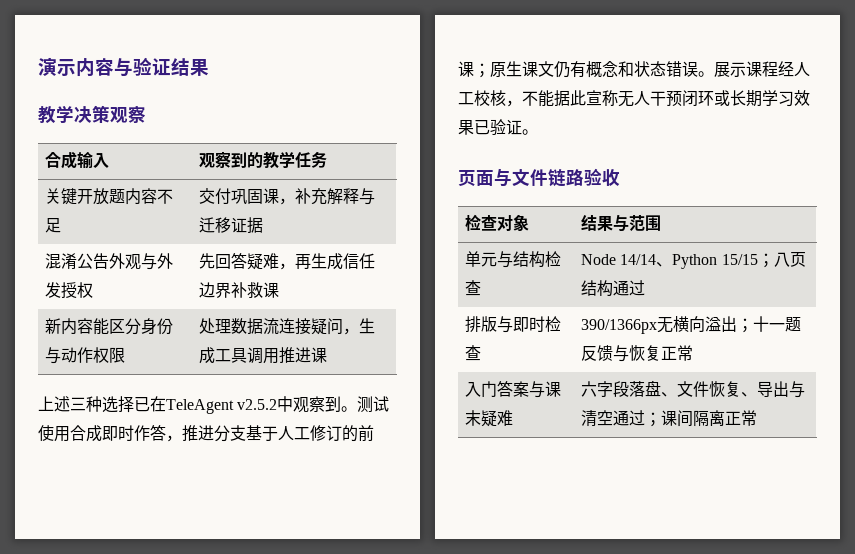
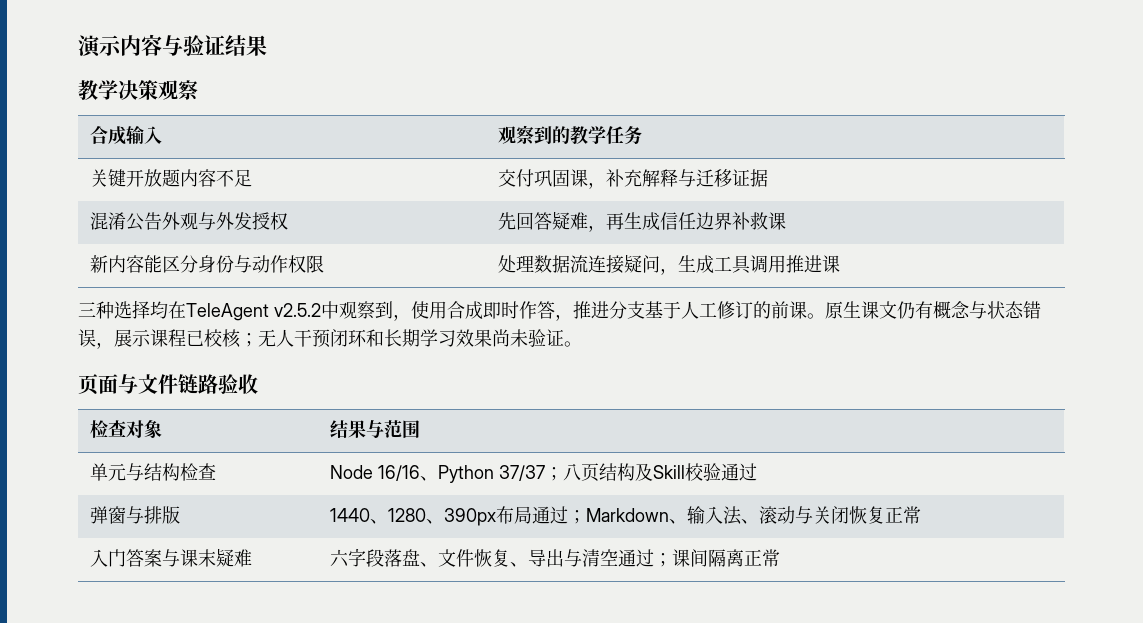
- 上述三种选择已在TeleAgent v2.5.2中观察到。测试使用合成即时作答，推进分支基于人工修订的前课；原生课文仍有概念和状态错误。展示课程经人工校核，不能据此宣称无人干预闭环或长期学习效果已验证。
+ 三种选择均在TeleAgent v2.5.2中观察到，使用合成即时作答，推进分支基于人工修订的前课。原生课文仍有概念与状态错误，展示课程已校核；无人干预闭环和长期学习效果尚未验证。
- 单元与结构检查 | Node 14/14、Python 15/15；八页结构通过
+ 单元与结构检查 | Node 16/16、Python 37/37；八页结构及Skill校验通过
- 排版与即时检查 | 390/1366px无横向溢出；十一题反馈与恢复正常
+ 弹窗与排版 | 1440、1280、390px布局通过；Markdown、输入法、滚动与关闭恢复正常

